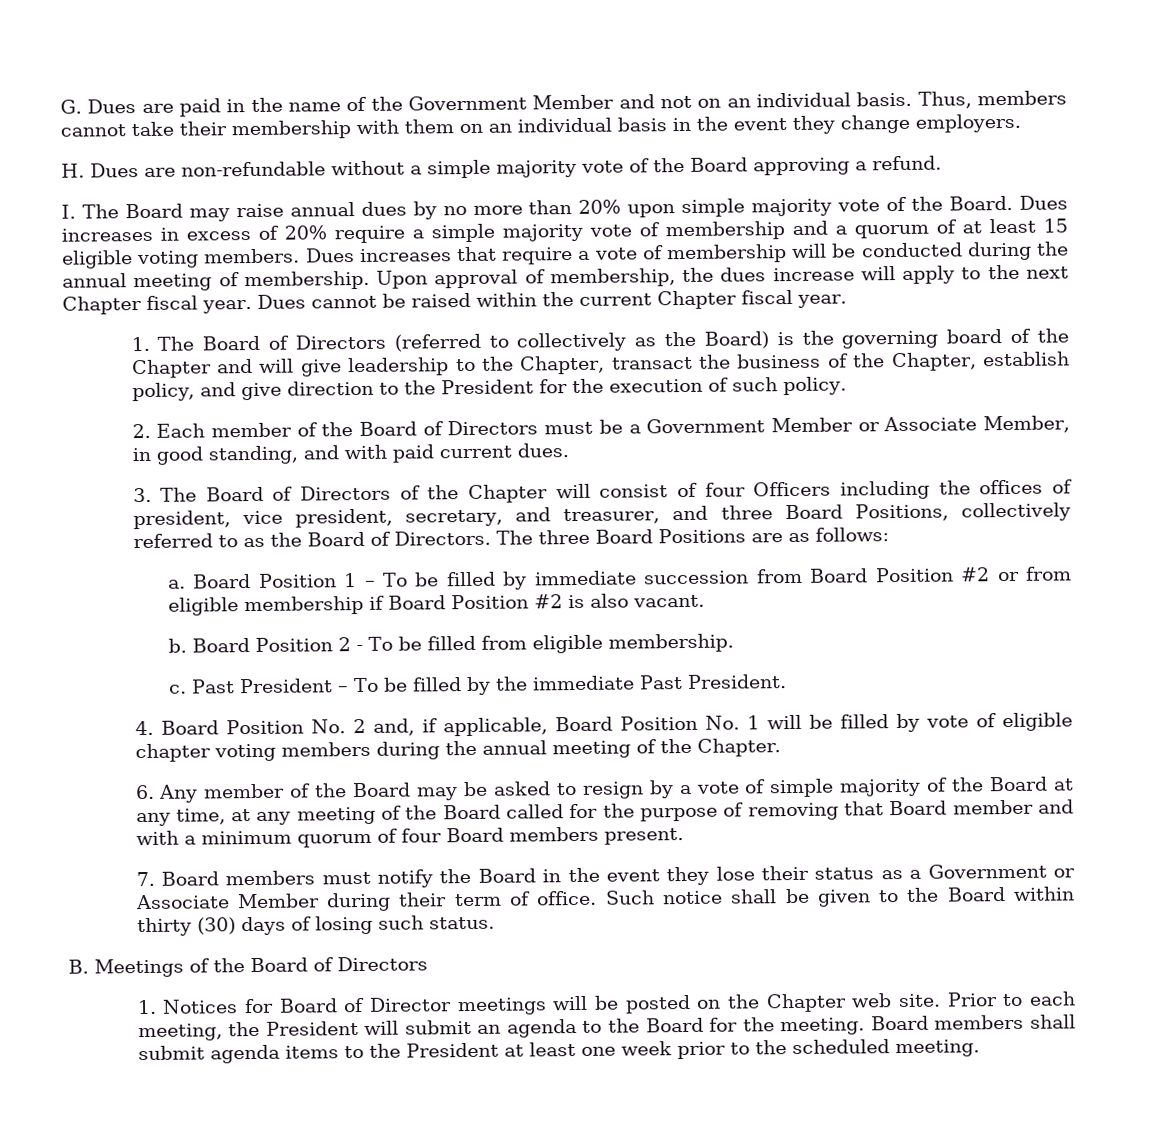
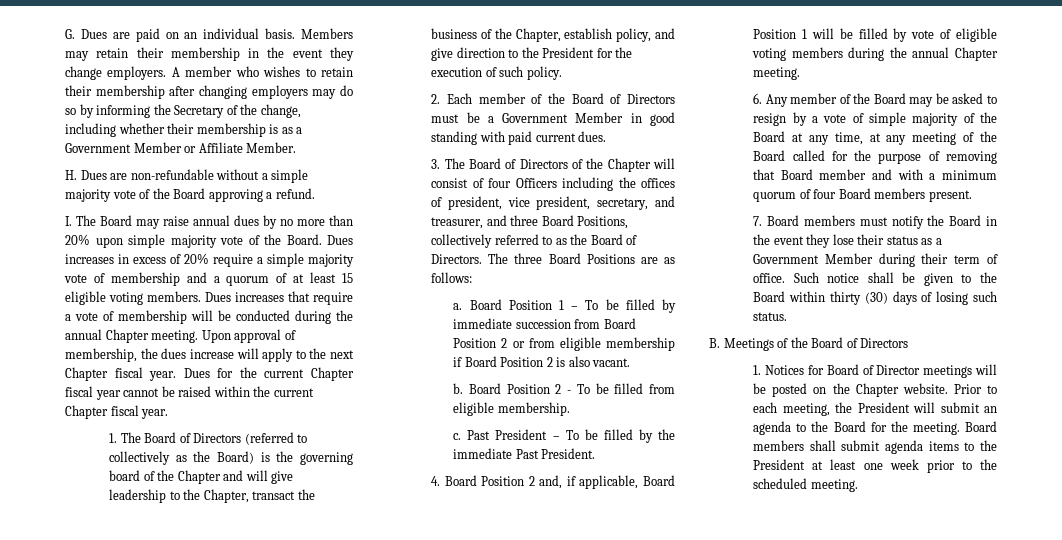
- G. Dues are paid in the name of the Government Member and not on an individual basis. Thus, members cannot take their membership with them on an individual basis in the event they change employers.
+ G. Dues are paid on an individual basis. Members may retain their membership in the event they change employers. A member who wishes to retain their membership after changing employers may do so by informing the Secretary of the change, including whether their membership is as a Government Member or Affiliate Member.
- Dues increases that require a vote of membership will be conducted during the annual meeting of membership.
+ Dues increases that require a vote of membership will be conducted during the annual Chapter meeting.
- Dues cannot be raised within the current Chapter fiscal year.
+ Dues for the current Chapter fiscal year cannot be raised within the current Chapter fiscal year.
- 2. Each member of the Board of Directors must be a Government Member or Associate Member, in good standing, and with paid current dues.
+ 2. Each member of the Board of Directors must be a Government Member in good standing with paid current dues.
- Board Position 1 – To be filled by immediate succession from Board Position #2 or from eligible membership if Board Position #2 is also vacant.
+ Board Position 1 – To be filled by immediate succession from Board Position 2 or from eligible membership if Board Position 2 is also vacant.
- 4. Board Position No. 2 and, if applicable, Board Position No. 1 will be filled by vote of eligible chapter voting members during the annual meeting of the Chapter.
+ 4. Board Position 2 and, if applicable, Board Position 1 will be filled by vote of eligible voting members during the annual Chapter meeting.
- 7. Board members must notify the Board in the event they lose their status as a Government or Associate Member during their term of office.
+ 7. Board members must notify the Board in the event they lose their status as a Government Member during their term of office.
- 1. Notices for Board of Director meetings will be posted on the Chapter web site.
+ 1. Notices for Board of Director meetings will be posted on the Chapter website.

